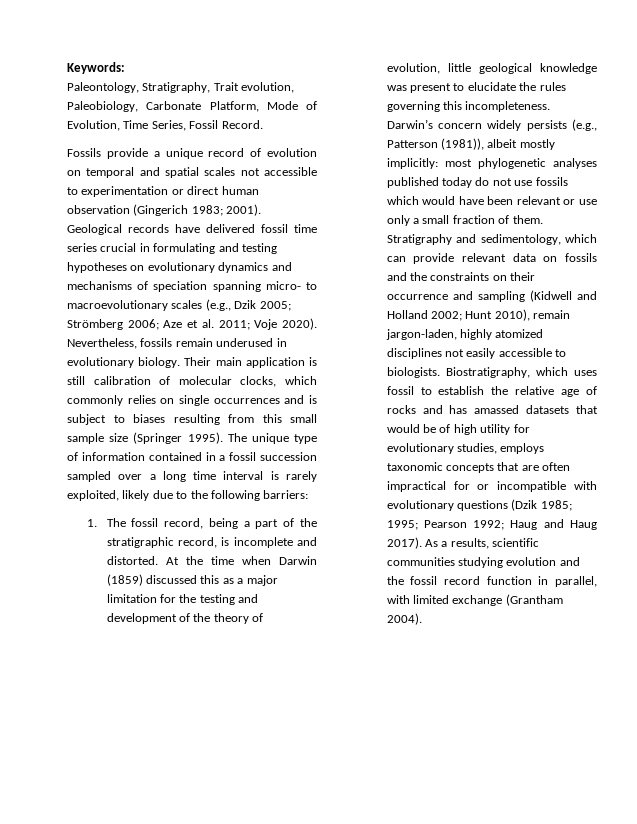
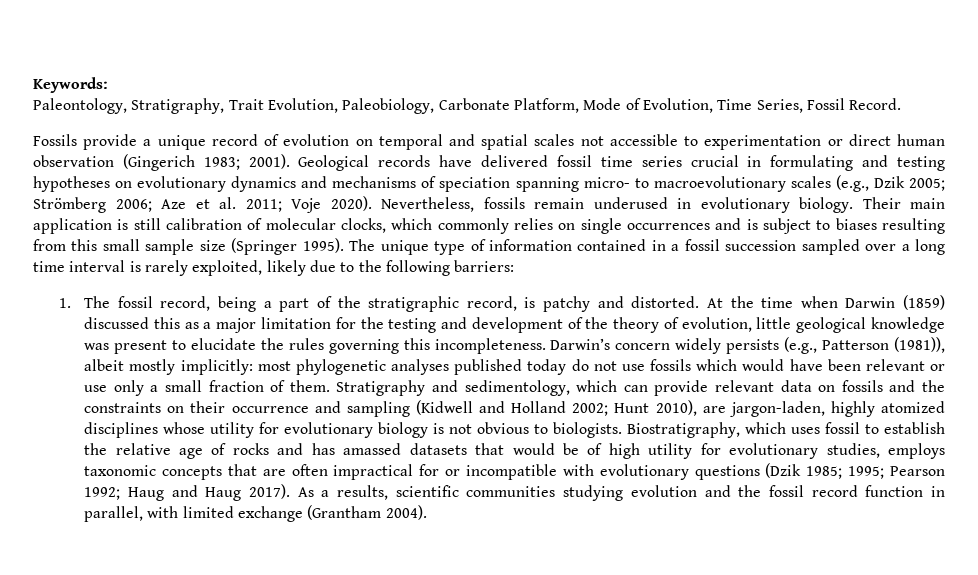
- Paleontology, Stratigraphy, Trait evolution, Paleobiology, Carbonate Platform, Mode of Evolution, Time Series, Fossil Record.
+ Paleontology, Stratigraphy, Trait Evolution, Paleobiology, Carbonate Platform, Mode of Evolution, Time Series, Fossil Record.
- 1. The fossil record, being a part of the stratigraphic record, is incomplete and distorted.
+ 1. The fossil record, being a part of the stratigraphic record, is patchy and distorted.
- Stratigraphy and sedimentology, which can provide relevant data on fossils and the constraints on their occurrence and sampling (Kidwell and Holland 2002; Hunt 2010), remain jargon-laden, highly atomized disciplines not easily accessible to biologists.
+ Stratigraphy and sedimentology, which can provide relevant data on fossils and the constraints on their occurrence and sampling (Kidwell and Holland 2002; Hunt 2010), are jargon-laden, highly atomized disciplines whose utility for evolutionary biology is not obvious to biologists.

